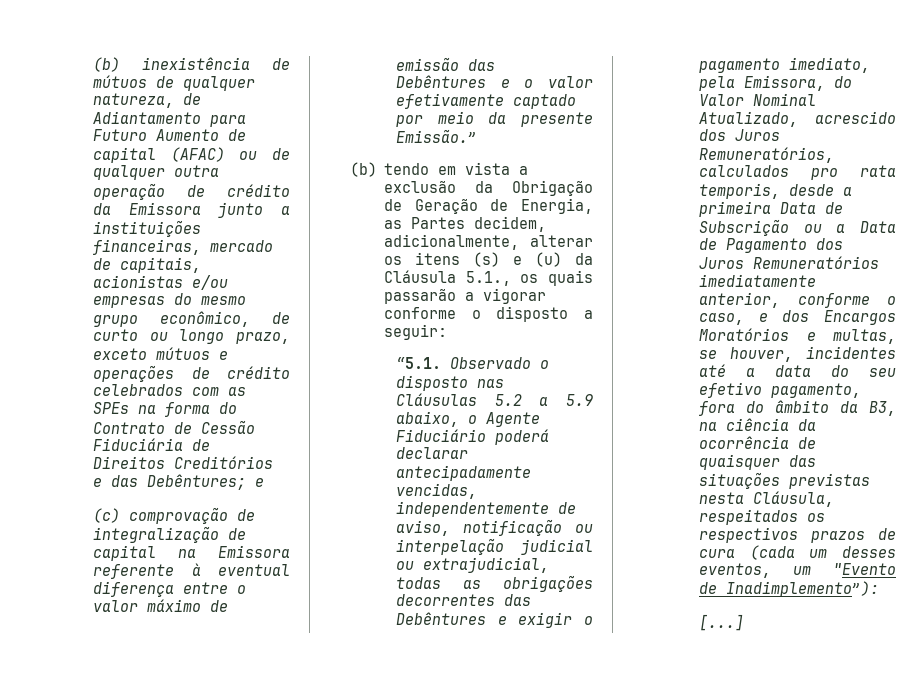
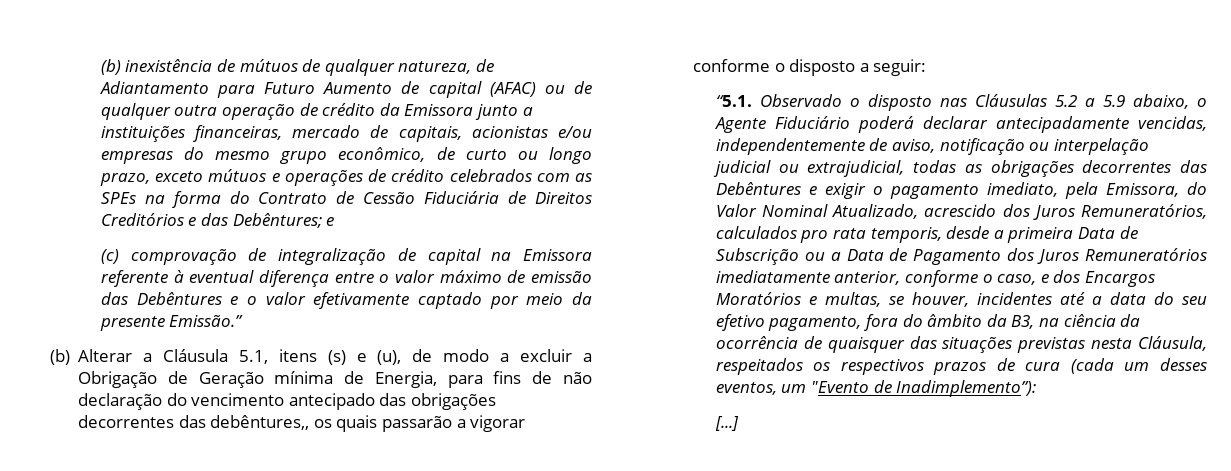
- (b) tendo em vista a exclusão da Obrigação de Geração de Energia, as Partes decidem, adicionalmente, alterar os itens (s) e (u) da Cláusula 5.1., os quais passarão a vigorar conforme o disposto a seguir:
+ (b) Alterar a Cláusula 5.1, itens (s) e (u), de modo a excluir a Obrigação de Geração mínima de Energia, para fins de não declaração do vencimento antecipado das obrigações decorrentes das debêntures,, os quais passarão a vigorar conforme o disposto a seguir:

